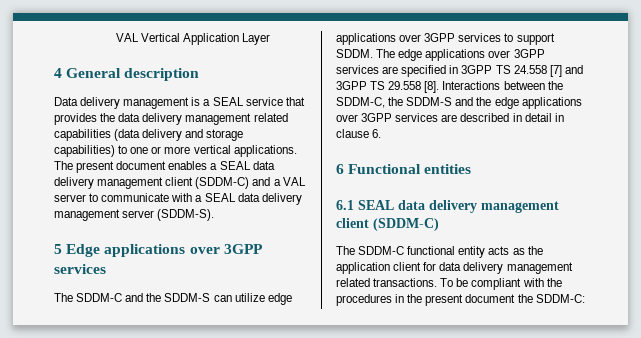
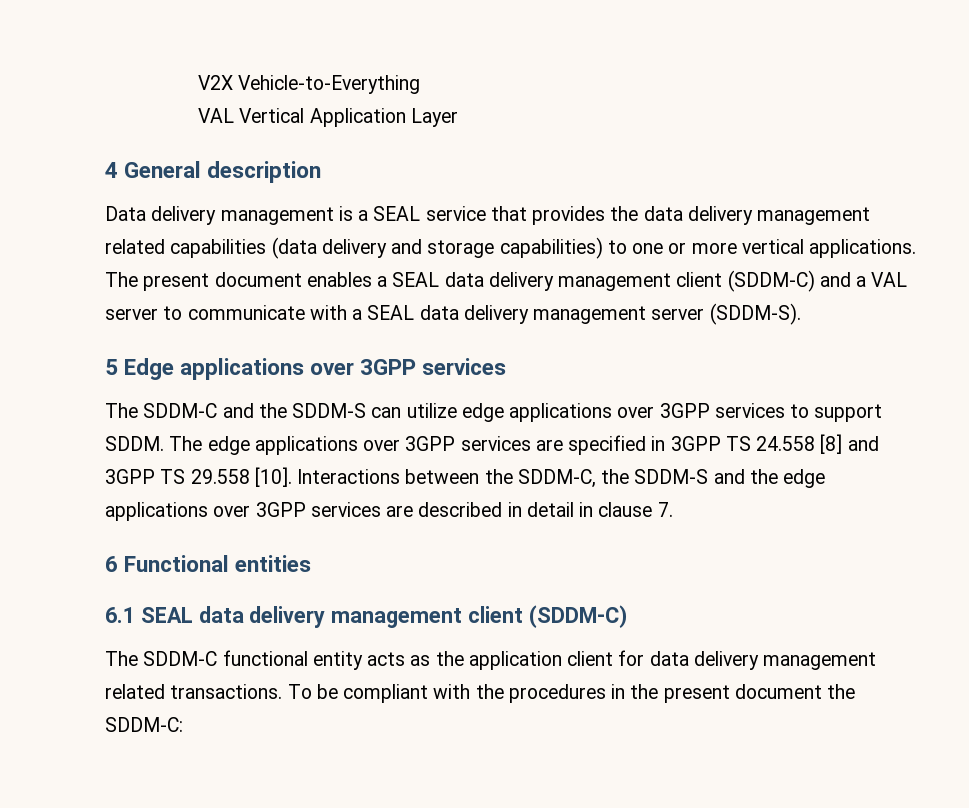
+ V2X Vehicle-to-Everything
- The edge applications over 3GPP services are specified in 3GPP TS 24.558 [7] and 3GPP TS 29.558 [8].
+ The edge applications over 3GPP services are specified in 3GPP TS 24.558 [8] and 3GPP TS 29.558 [10].
- Interactions between the SDDM-C, the SDDM-S and the edge applications over 3GPP services are described in detail in clause 6.
+ Interactions between the SDDM-C, the SDDM-S and the edge applications over 3GPP services are described in detail in clause 7.

